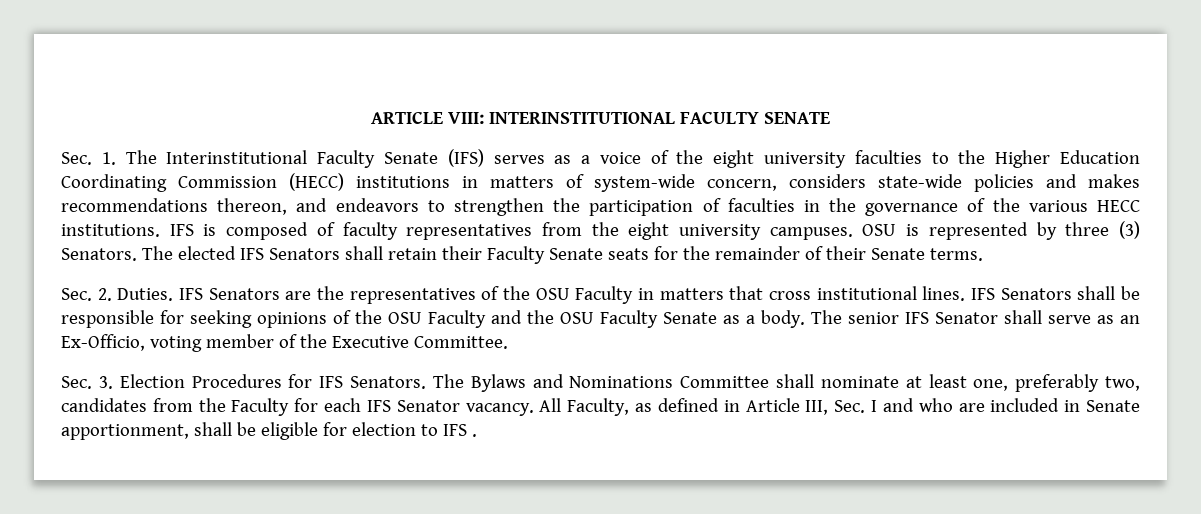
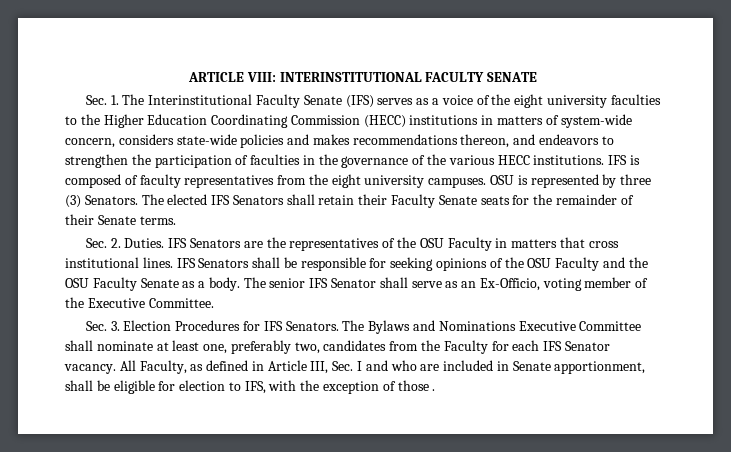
- The Bylaws and Nominations Committee shall nominate at least one, preferably two, candidates from the Faculty for each IFS Senator vacancy.
+ The Bylaws and Nominations Executive Committee shall nominate at least one, preferably two, candidates from the Faculty for each IFS Senator vacancy.
- All Faculty, as defined in Article III, Sec. I and who are included in Senate apportionment, shall be eligible for election to IFS .
+ All Faculty, as defined in Article III, Sec. I and who are included in Senate apportionment, shall be eligible for election to IFS, with the exception of those .

